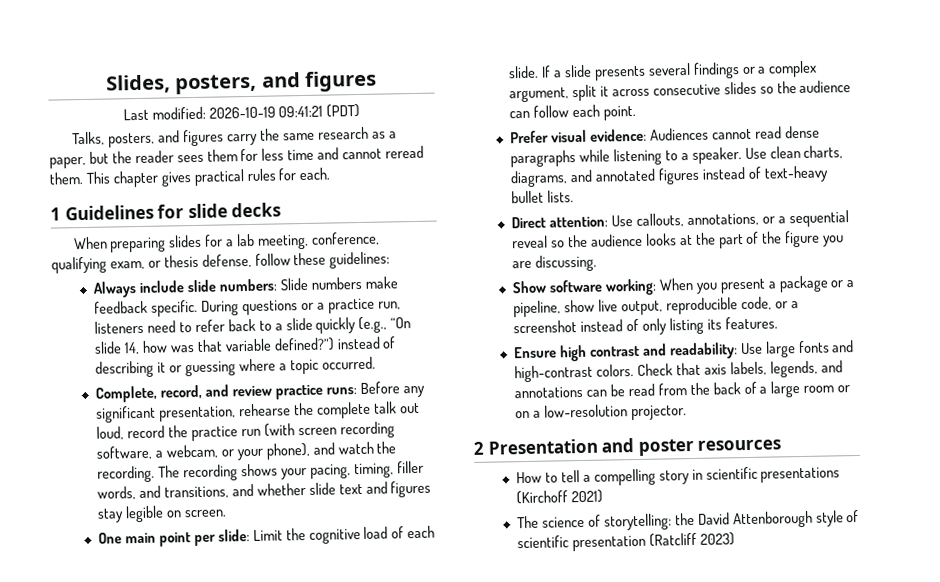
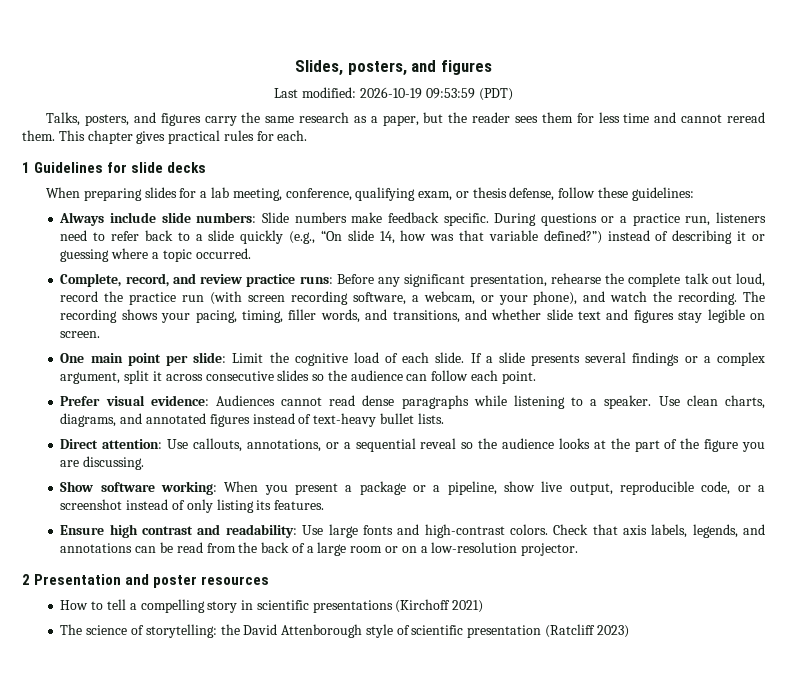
- Last modified: 2026-10-19 09:41:21 (PDT)
+ Last modified: 2026-10-19 09:53:59 (PDT)

